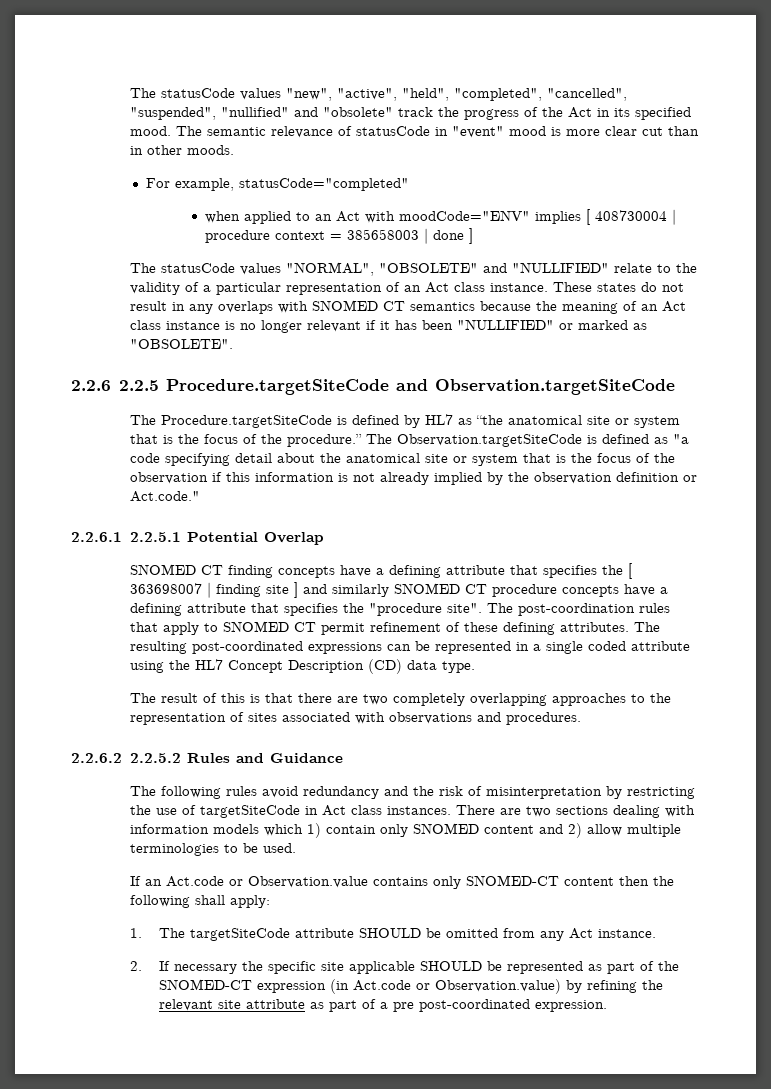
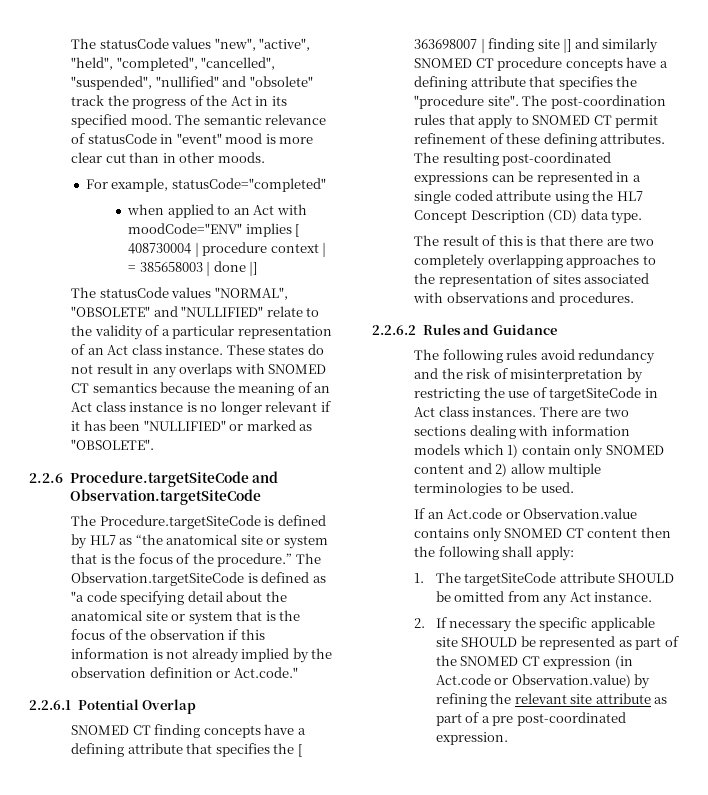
- when applied to an Act with moodCode="ENV" implies [ 408730004 | procedure context = 385658003 | done ]
+ when applied to an Act with moodCode="ENV" implies [ 408730004 | procedure context | = 385658003 | done |]
- 2.2.6 2.2.5 Procedure.targetSiteCode and Observation.targetSiteCode
+ 2.2.6 Procedure.targetSiteCode and Observation.targetSiteCode
- 2.2.6.1 2.2.5.1 Potential Overlap
+ 2.2.6.1 Potential Overlap
- SNOMED CT finding concepts have a defining attribute that specifies the [ 363698007 | finding site ] and similarly SNOMED CT procedure concepts have a defining attribute that specifies the "procedure site".
+ SNOMED CT finding concepts have a defining attribute that specifies the [ 363698007 | finding site |] and similarly SNOMED CT procedure concepts have a defining attribute that specifies the "procedure site".
- 2.2.6.2 2.2.5.2 Rules and Guidance
+ 2.2.6.2 Rules and Guidance
- If an Act.code or Observation.value contains only SNOMED-CT content then the following shall apply:
+ If an Act.code or Observation.value contains only SNOMED CT content then the following shall apply:
- 2. If necessary the specific site applicable SHOULD be represented as part of the SNOMED-CT expression (in Act.code or Observation.value) by refining the relevant site attribute as part of a pre post-coordinated expression.
+ 2. If necessary the specific applicable site SHOULD be represented as part of the SNOMED CT expression (in Act.code or Observation.value) by refining the relevant site attribute as part of a pre post-coordinated expression.

